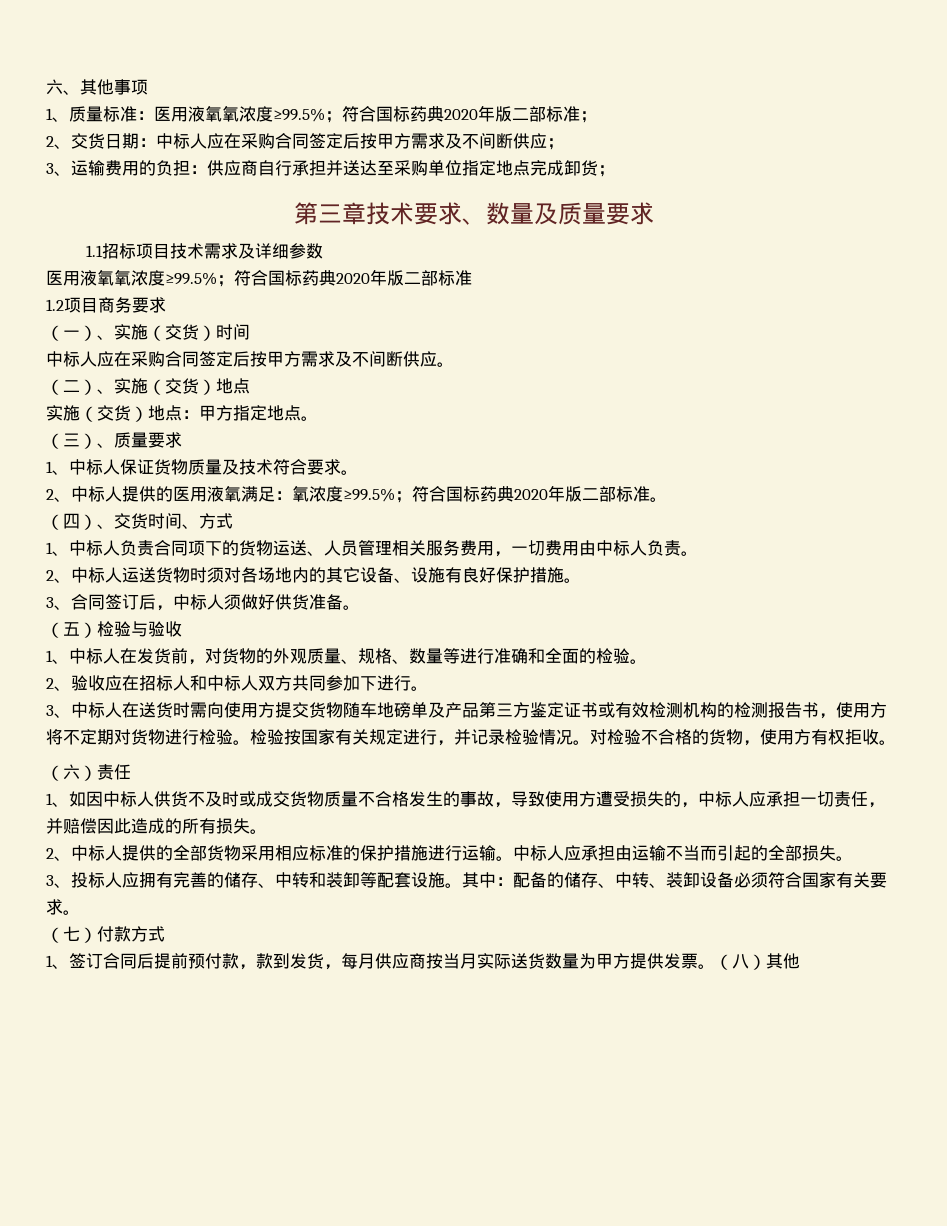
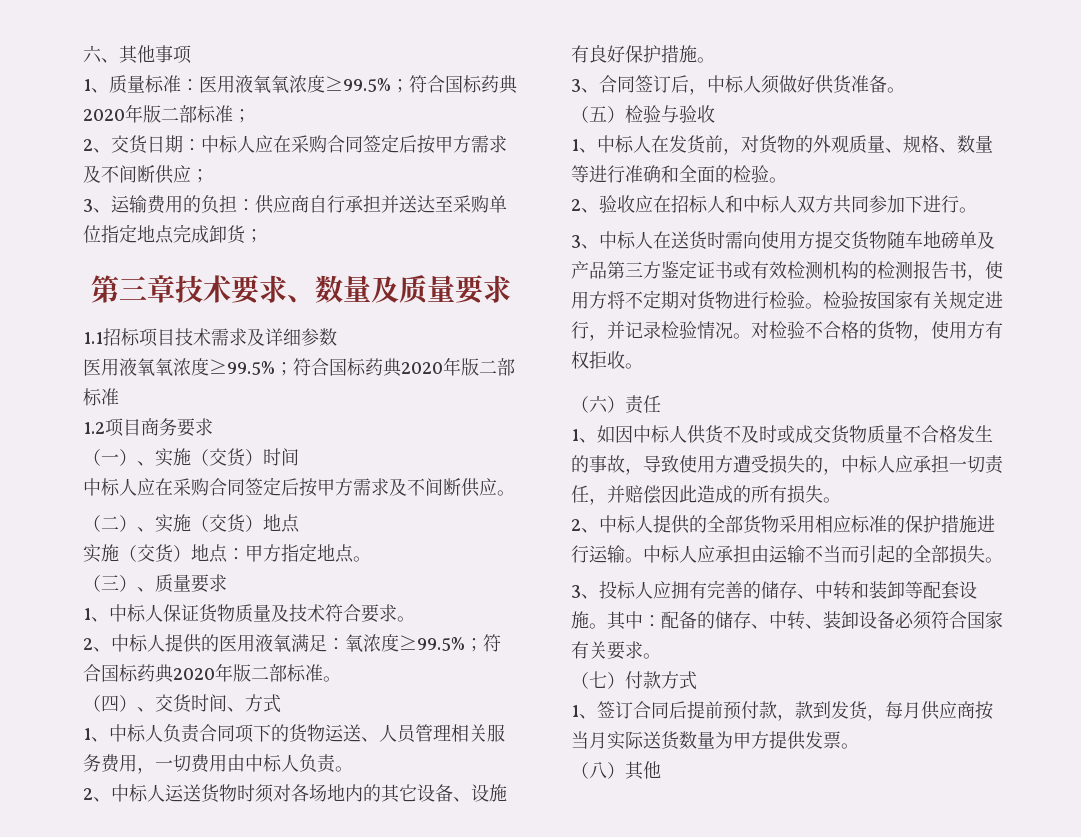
- 1、签订合同后提前预付款，款到发货，每月供应商按当月实际送货数量为甲方提供发票。（八）其他
+ 1、签订合同后提前预付款，款到发货，每月供应商按当月实际送货数量为甲方提供发票。
+ （八）其他

